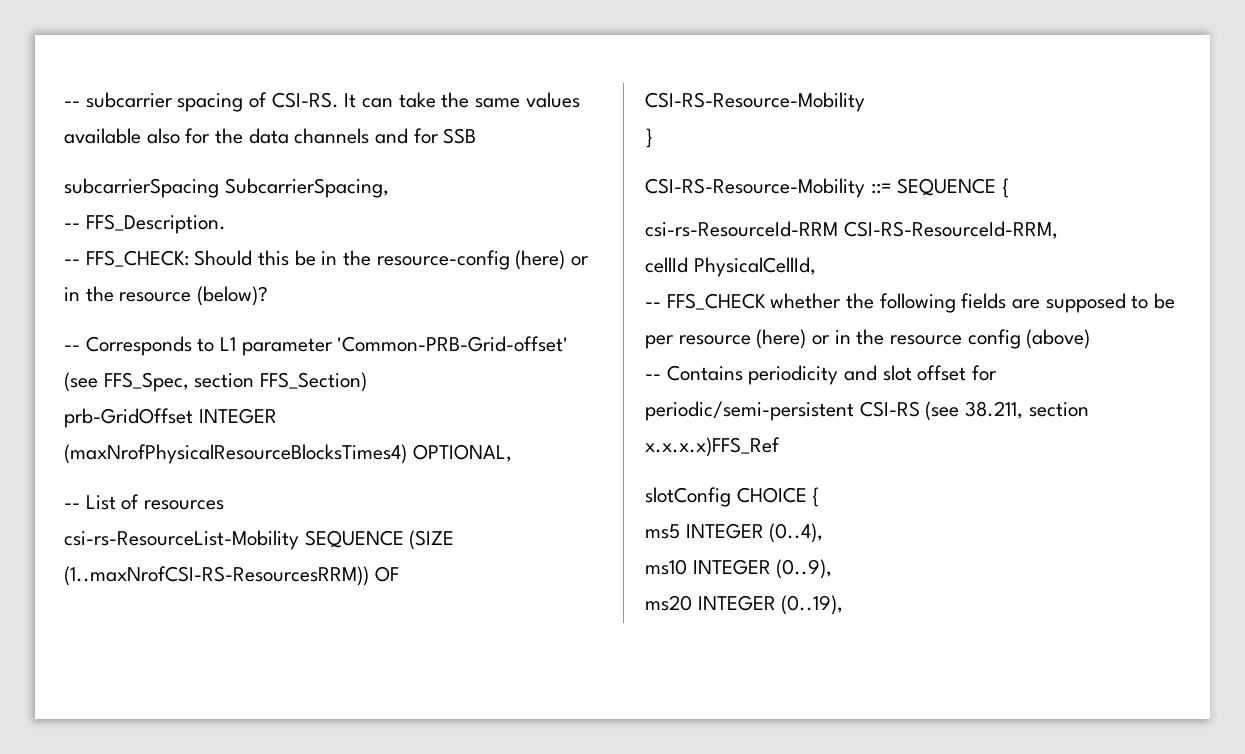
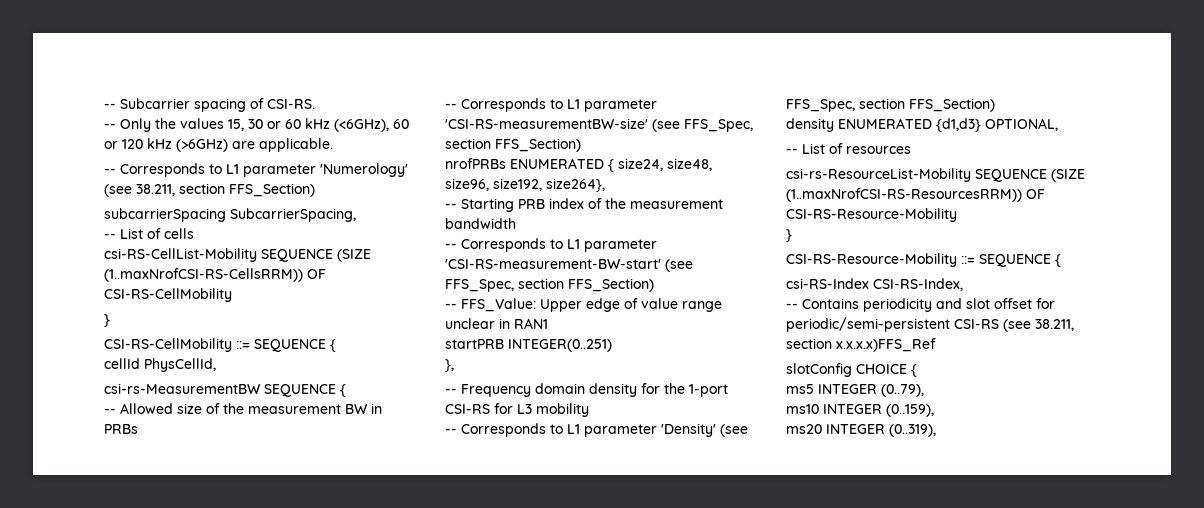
- -- subcarrier spacing of CSI-RS. It can take the same values available also for the data channels and for SSB
+ -- Subcarrier spacing of CSI-RS.
+ -- Only the values 15, 30 or 60 kHz (<6GHz), 60 or 120 kHz (>6GHz) are applicable.
+ -- Corresponds to L1 parameter 'Numerology' (see 38.211, section FFS_Section)
  subcarrierSpacing SubcarrierSpacing,
- -- FFS_Description.
- -- FFS_CHECK: Should this be in the resource-config (here) or in the resource (below)?
- -- Corresponds to L1 parameter 'Common-PRB-Grid-offset' (see FFS_Spec, section FFS_Section)
- prb-GridOffset INTEGER (maxNrofPhysicalResourceBlocksTimes4) OPTIONAL,
+ -- List of cells
+ csi-RS-CellList-Mobility SEQUENCE (SIZE (1..maxNrofCSI-RS-CellsRRM)) OF CSI-RS-CellMobility
+ }
+ CSI-RS-CellMobility ::= SEQUENCE {
+ cellId PhysCellId,
+ csi-rs-MeasurementBW SEQUENCE {
+ -- Allowed size of the measurement BW in PRBs
+ -- Corresponds to L1 parameter 'CSI-RS-measurementBW-size' (see FFS_Spec, section FFS_Section)
+ nrofPRBs ENUMERATED { size24, size48, size96, size192, size264},
+ -- Starting PRB index of the measurement bandwidth
+ -- Corresponds to L1 parameter 'CSI-RS-measurement-BW-start' (see FFS_Spec, section FFS_Section)
+ -- FFS_Value: Upper edge of value range unclear in RAN1
+ startPRB INTEGER(0..251)
+ },
+ -- Frequency domain density for the 1-port CSI-RS for L3 mobility
+ -- Corresponds to L1 parameter 'Density' (see FFS_Spec, section FFS_Section)
+ density ENUMERATED {d1,d3} OPTIONAL,
- csi-rs-ResourceId-RRM CSI-RS-ResourceId-RRM,
- cellId PhysicalCellId,
- -- FFS_CHECK whether the following fields are supposed to be per resource (here) or in the resource config (above)
+ csi-RS-Index CSI-RS-Index,
- ms5 INTEGER (0..4),
+ ms5 INTEGER (0..79),
- ms10 INTEGER (0..9),
+ ms10 INTEGER (0..159),
- ms20 INTEGER (0..19),
+ ms20 INTEGER (0..319),

